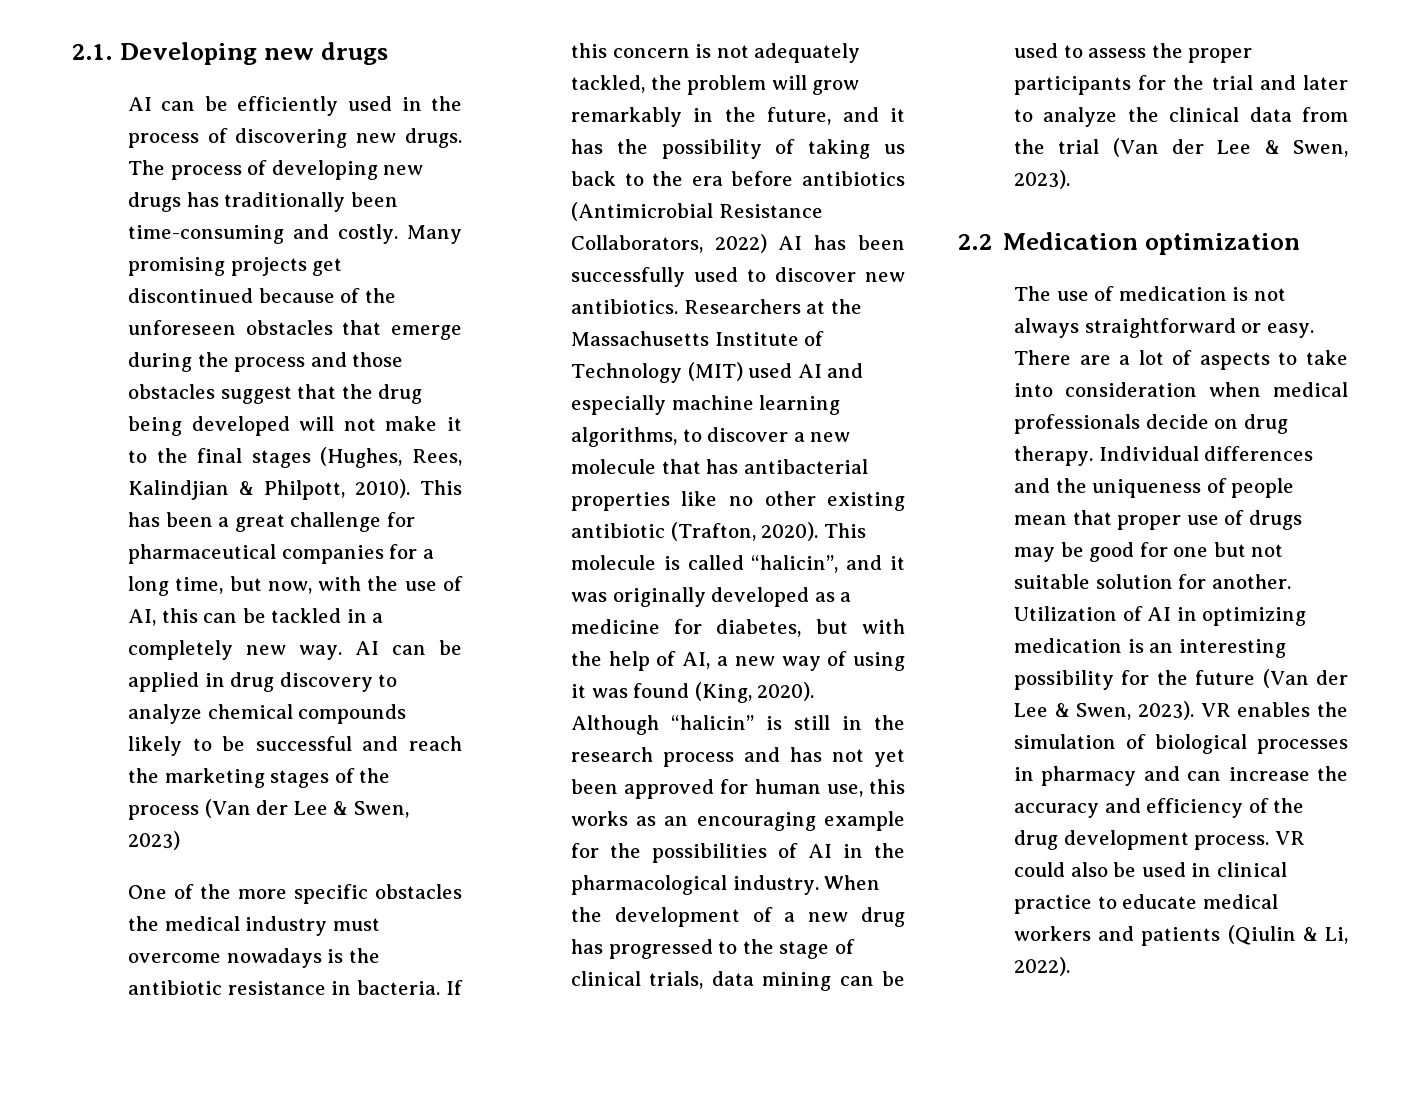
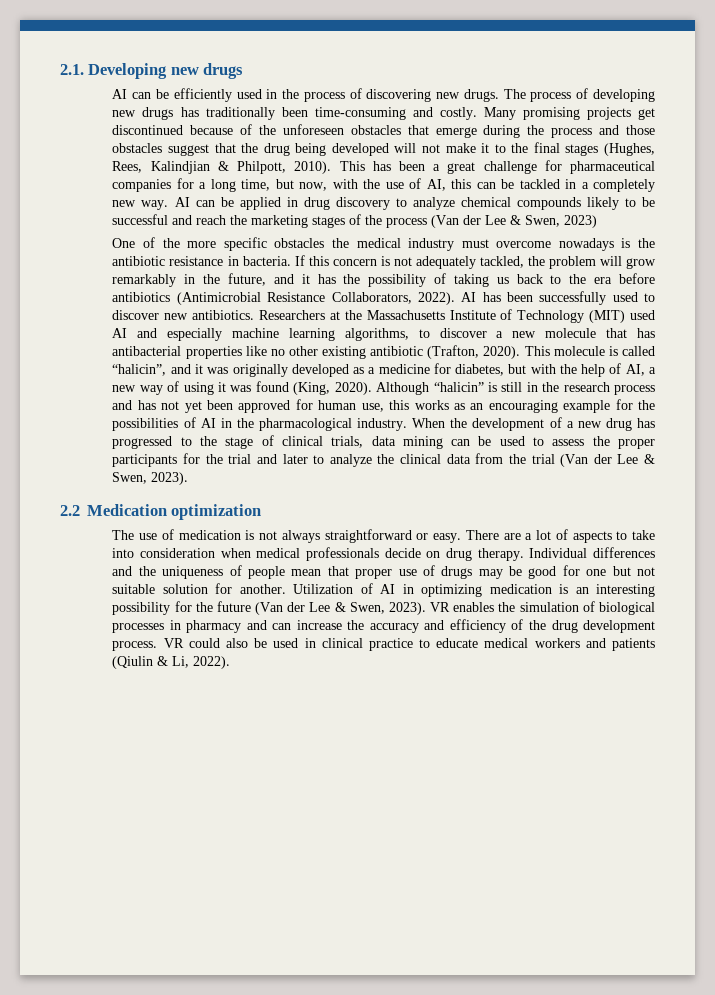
- If this concern is not adequately tackled, the problem will grow remarkably in the future, and it has the possibility of taking us back to the era before antibiotics (Antimicrobial Resistance Collaborators, 2022) AI has been successfully used to discover new antibiotics.
+ If this concern is not adequately tackled, the problem will grow remarkably in the future, and it has the possibility of taking us back to the era before antibiotics (Antimicrobial Resistance Collaborators, 2022). AI has been successfully used to discover new antibiotics.

